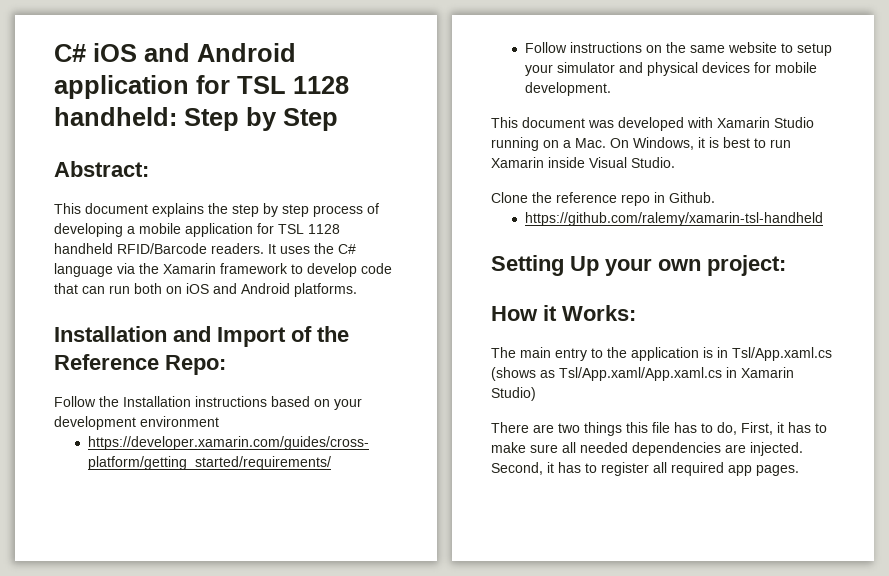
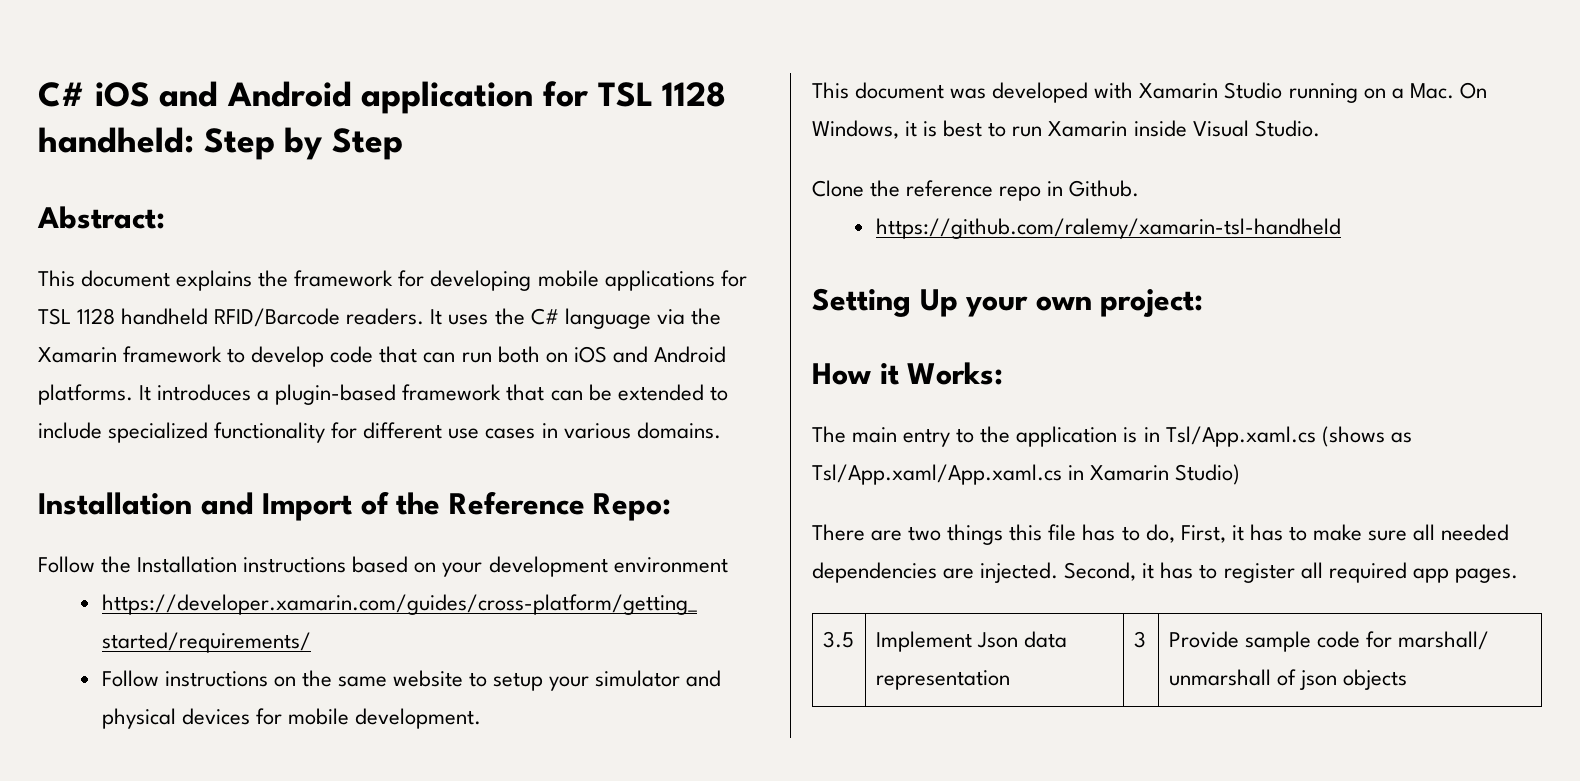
- This document explains the step by step process of developing a mobile application for TSL 1128 handheld RFID/Barcode readers.
+ This document explains the framework for developing mobile applications for TSL 1128 handheld RFID/Barcode readers.
+ It introduces a plugin-based framework that can be extended to include specialized functionality for different use cases in various domains.
+ 3.5 | Implement Json data representation | 3 | Provide sample code for marshall/ unmarshall of json objects

